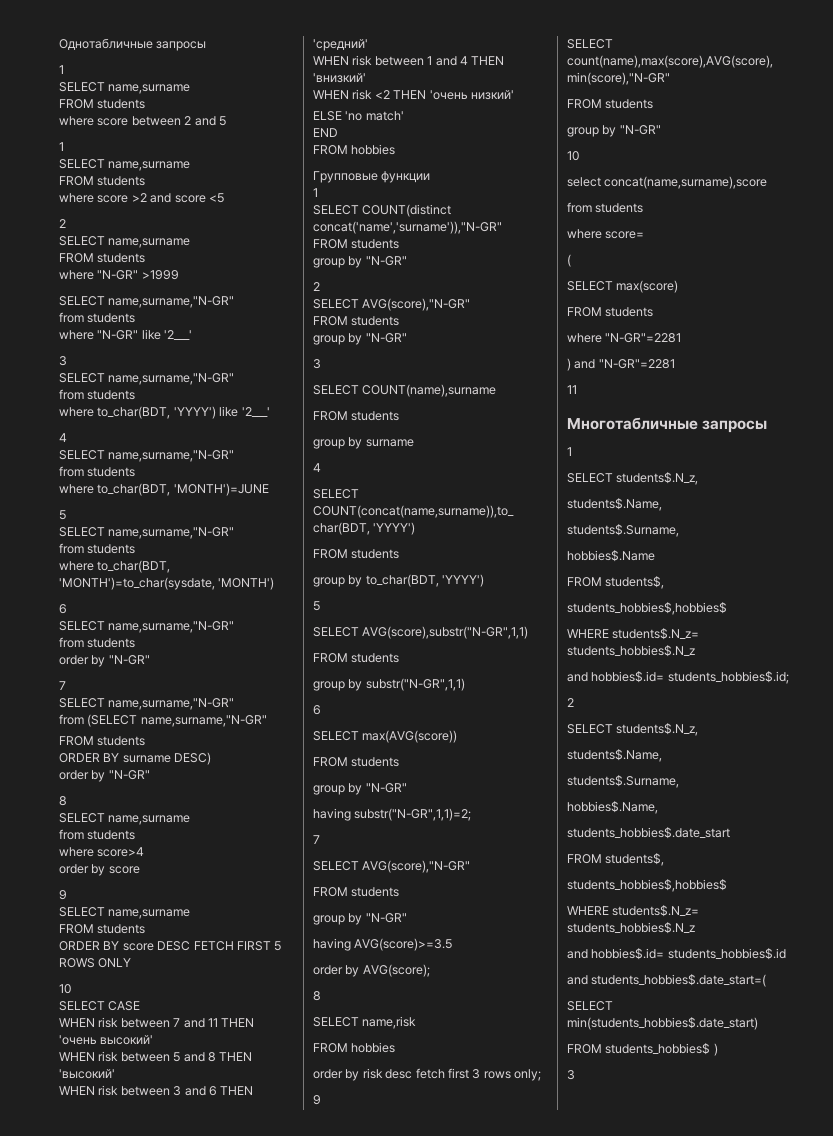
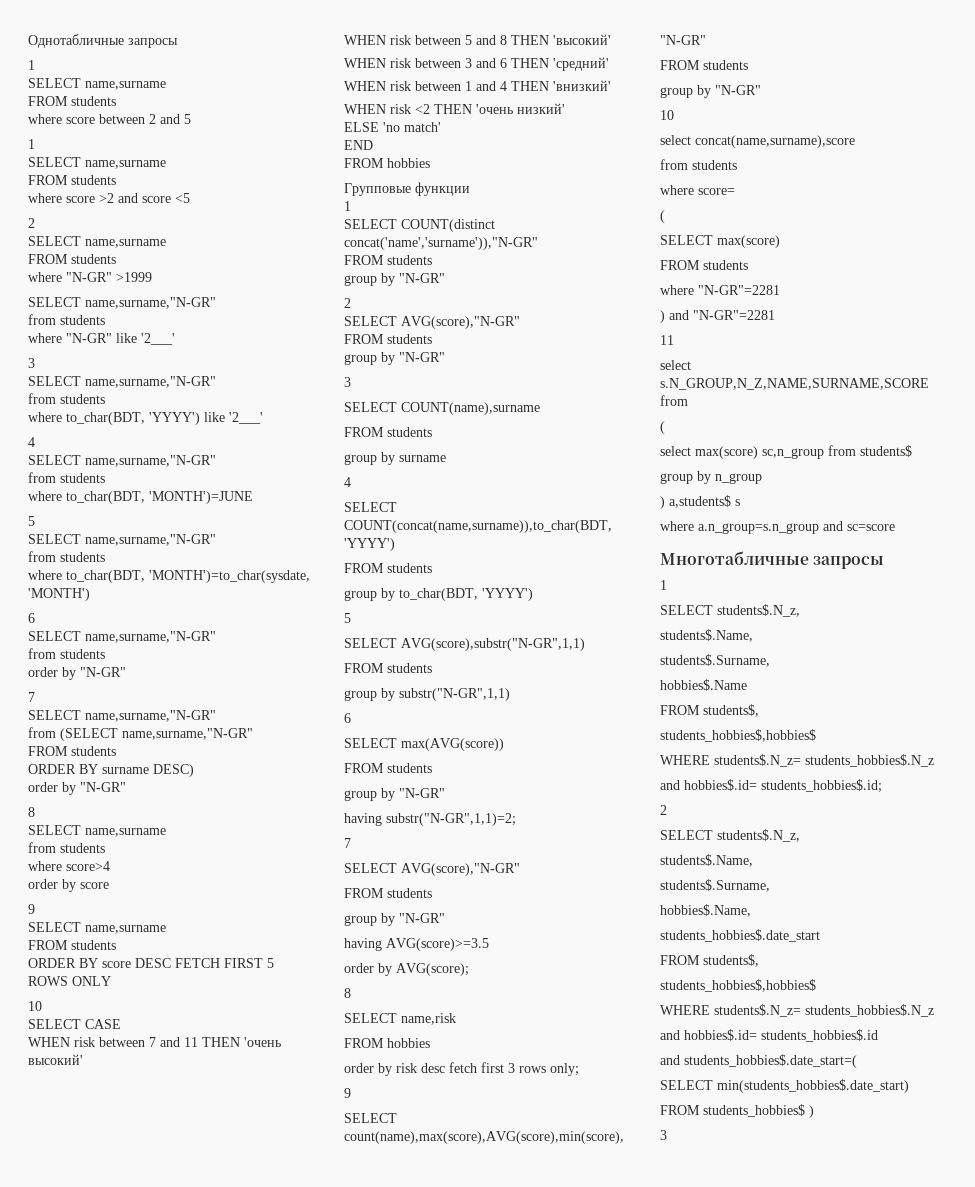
+ select s.N_GROUP,N_Z,NAME,SURNAME,SCORE from
+ (
+ select max(score) sc,n_group from students$
+ group by n_group
+ ) a,students$ s
+ where a.n_group=s.n_group and sc=score

